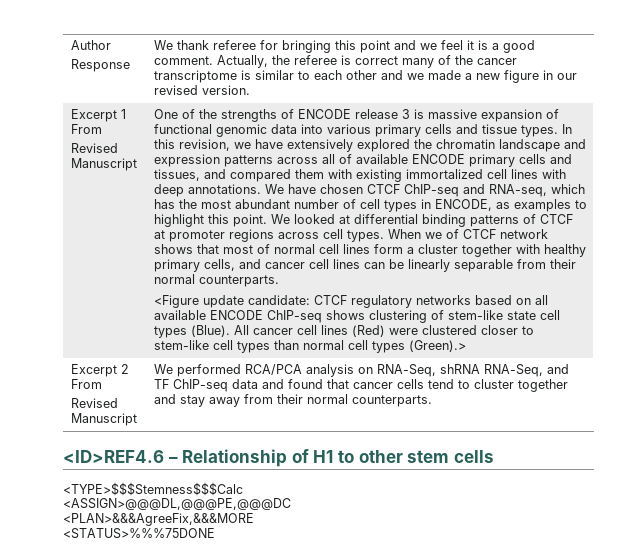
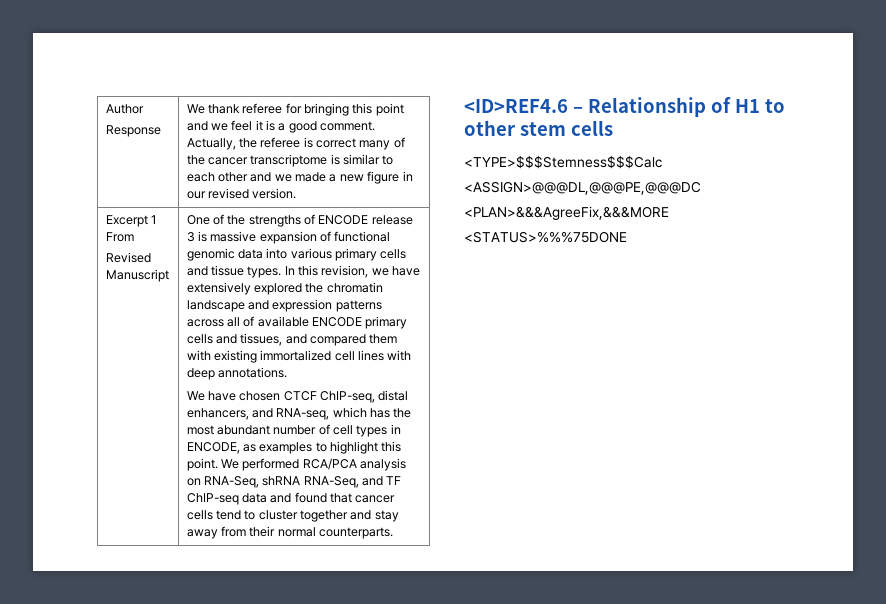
- In this revision, we have extensively explored the chromatin landscape and expression patterns across all of available ENCODE primary cells and tissues, and compared them with existing immortalized cell lines with deep annotations. We have chosen CTCF ChIP-seq and RNA-seq, which has the most abundant number of cell types in ENCODE, as examples to highlight this point.
+ In this revision, we have extensively explored the chromatin landscape and expression patterns across all of available ENCODE primary cells and tissues, and compared them with existing immortalized cell lines with deep annotations.
+ We have chosen CTCF ChIP-seq, distal enhancers, and RNA-seq, which has the most abundant number of cell types in ENCODE, as examples to highlight this point.
- We looked at differential binding patterns of CTCF at promoter regions across cell types. When we of CTCF network shows that most of normal cell lines form a cluster together with healthy primary cells, and cancer cell lines can be linearly separable from their normal counterparts.
- <Figure update candidate: CTCF regulatory networks based on all available ENCODE ChIP-seq shows clustering of stem-like state cell types (Blue). All cancer cell lines (Red) were clustered closer to stem-like cell types than normal cell types (Green).>
- Excerpt 2 From
- Revised Manuscript | We performed RCA/PCA analysis on RNA-Seq, shRNA RNA-Seq, and TF ChIP-seq data and found that cancer cells tend to cluster together and stay away from their normal counterparts.
+ We performed RCA/PCA analysis on RNA-Seq, shRNA RNA-Seq, and TF ChIP-seq data and found that cancer cells tend to cluster together and stay away from their normal counterparts.

